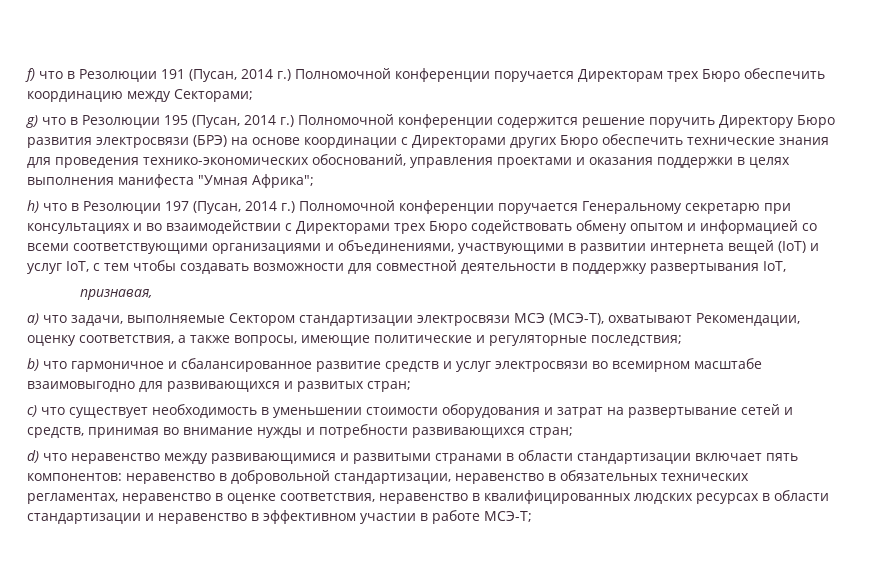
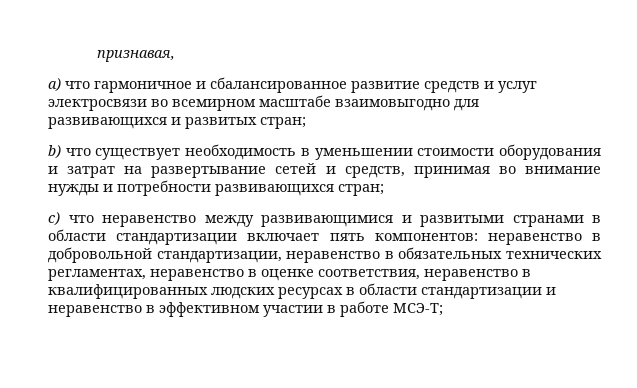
- f) что в Резолюции 191 (Пусан, 2014 г.) Полномочной конференции поручается Директорам трех Бюро обеспечить координацию между Секторами;
- g) что в Резолюции 195 (Пусан, 2014 г.) Полномочной конференции содержится решение поручить Директору Бюро развития электросвязи (БРЭ) на основе координации с Директорами других Бюро обеспечить технические знания для проведения технико-экономических обоснований, управления проектами и оказания поддержки в целях выполнения манифеста "Умная Африка";
- h) что в Резолюции 197 (Пусан, 2014 г.) Полномочной конференции поручается Генеральному секретарю при консультациях и во взаимодействии с Директорами трех Бюро содействовать обмену опытом и информацией со всеми соответствующими организациями и объединениями, участвующими в развитии интернета вещей (IoT) и услуг IoT, с тем чтобы создавать возможности для совместной деятельности в поддержку развертывания IoT,
  признавая,
- а) что задачи, выполняемые Сектором стандартизации электросвязи МСЭ (МСЭ-Т), охватывают Рекомендации, оценку соответствия, а также вопросы, имеющие политические и регуляторные последствия;
- b) что гармоничное и сбалансированное развитие средств и услуг электросвязи во всемирном масштабе взаимовыгодно для развивающихся и развитых стран;
+ a) что гармоничное и сбалансированное развитие средств и услуг электросвязи во всемирном масштабе взаимовыгодно для развивающихся и развитых стран;
- c) что существует необходимость в уменьшении стоимости оборудования и затрат на развертывание сетей и средств, принимая во внимание нужды и потребности развивающихся стран;
+ b) что существует необходимость в уменьшении стоимости оборудования и затрат на развертывание сетей и средств, принимая во внимание нужды и потребности развивающихся стран;
- d) что неравенство между развивающимися и развитыми странами в области стандартизации включает пять компонентов: неравенство в добровольной стандартизации, неравенство в обязательных технических регламентах, неравенство в оценке соответствия, неравенство в квалифицированных людских ресурсах в области стандартизации и неравенство в эффективном участии в работе МСЭ-Т;
+ c) что неравенство между развивающимися и развитыми странами в области стандартизации включает пять компонентов: неравенство в добровольной стандартизации, неравенство в обязательных технических регламентах, неравенство в оценке соответствия, неравенство в квалифицированных людских ресурсах в области стандартизации и неравенство в эффективном участии в работе МСЭ-Т;

